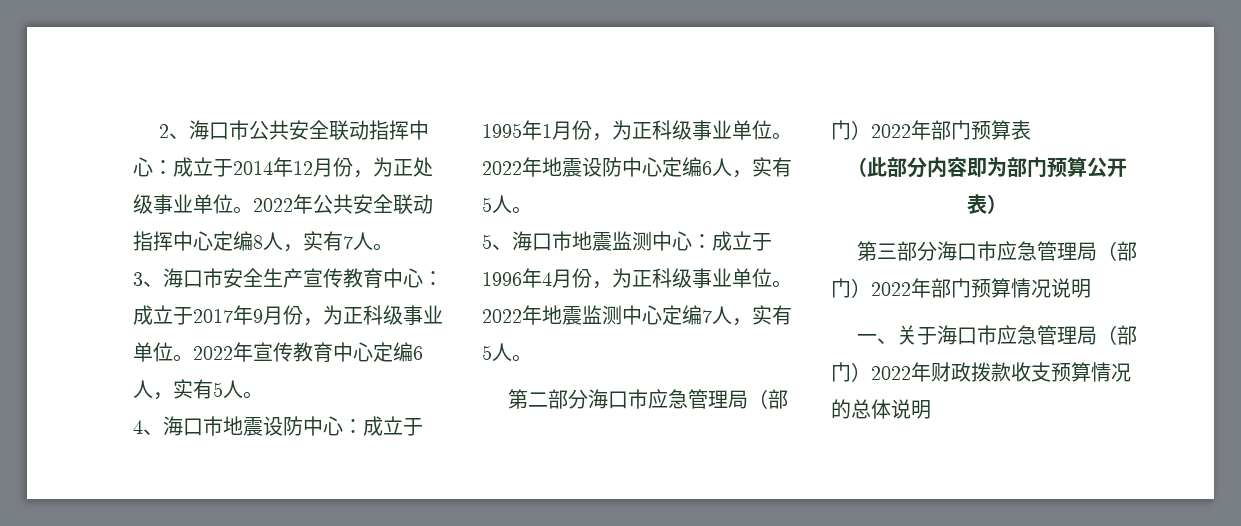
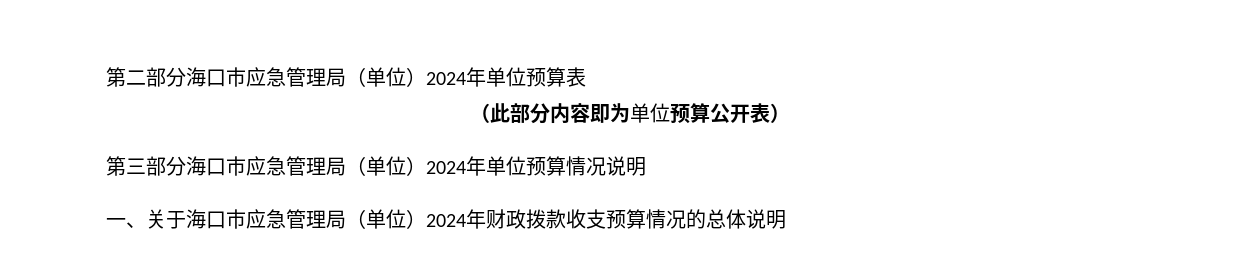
- 2、海口市公共安全联动指挥中心：成立于2014年12月份，为正处级事业单位。2022年公共安全联动指挥中心定编8人，实有7人。
- 3、海口市安全生产宣传教育中心：成立于2017年9月份，为正科级事业单位。2022年宣传教育中心定编6人，实有5人。
- 4、海口市地震设防中心：成立于1995年1月份，为正科级事业单位。2022年地震设防中心定编6人，实有5人。
- 5、海口市地震监测中心：成立于1996年4月份，为正科级事业单位。2022年地震监测中心定编7人，实有5人。
- 第二部分海口市应急管理局（部门）2022年部门预算表
+ 第二部分海口市应急管理局（单位）2024年单位预算表
- （此部分内容即为部门预算公开表）
+ （此部分内容即为单位预算公开表）
- 第三部分海口市应急管理局（部门）2022年部门预算情况说明
+ 第三部分海口市应急管理局（单位）2024年单位预算情况说明
- 一、关于海口市应急管理局（部门）2022年财政拨款收支预算情况的总体说明
+ 一、关于海口市应急管理局（单位）2024年财政拨款收支预算情况的总体说明

